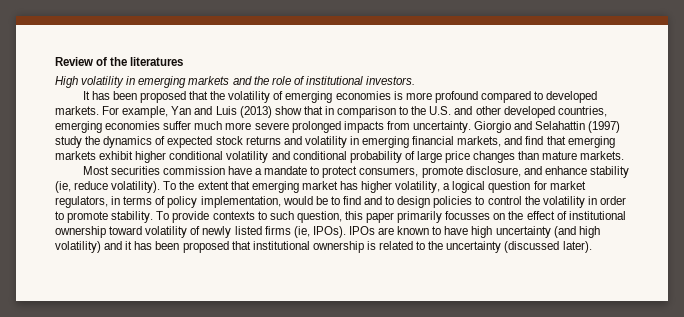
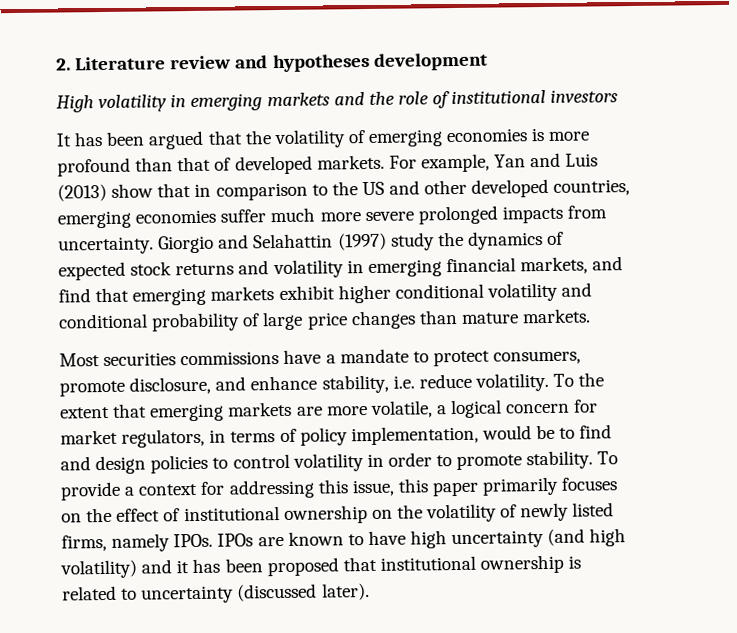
- Review of the literatures
+ 2. Literature review and hypotheses development
- High volatility in emerging markets and the role of institutional investors.
+ High volatility in emerging markets and the role of institutional investors
- It has been proposed that the volatility of emerging economies is more profound compared to developed markets.
+ It has been argued that the volatility of emerging economies is more profound than that of developed markets.
- For example, Yan and Luis (2013) show that in comparison to the U.S. and other developed countries, emerging economies suffer much more severe prolonged impacts from uncertainty.
+ For example, Yan and Luis (2013) show that in comparison to the US and other developed countries, emerging economies suffer much more severe prolonged impacts from uncertainty.
- Most securities commission have a mandate to protect consumers, promote disclosure, and enhance stability (ie, reduce volatility).
+ Most securities commissions have a mandate to protect consumers, promote disclosure, and enhance stability, i.e. reduce volatility.
- To the extent that emerging market has higher volatility, a logical question for market regulators, in terms of policy implementation, would be to find and to design policies to control the volatility in order to promote stability.
+ To the extent that emerging markets are more volatile, a logical concern for market regulators, in terms of policy implementation, would be to find and design policies to control volatility in order to promote stability.
- To provide contexts to such question, this paper primarily focusses on the effect of institutional ownership toward volatility of newly listed firms (ie, IPOs).
+ To provide a context for addressing this issue, this paper primarily focuses on the effect of institutional ownership on the volatility of newly listed firms, namely IPOs.
- IPOs are known to have high uncertainty (and high volatility) and it has been proposed that institutional ownership is related to the uncertainty (discussed later).
+ IPOs are known to have high uncertainty (and high volatility) and it has been proposed that institutional ownership is related to uncertainty (discussed later).

